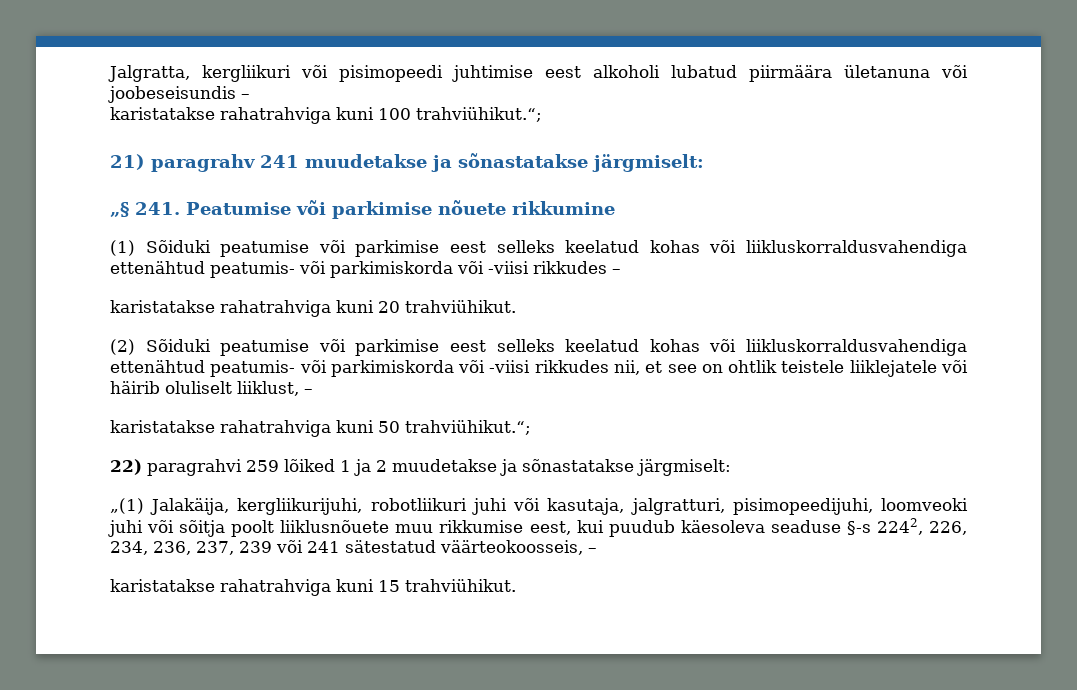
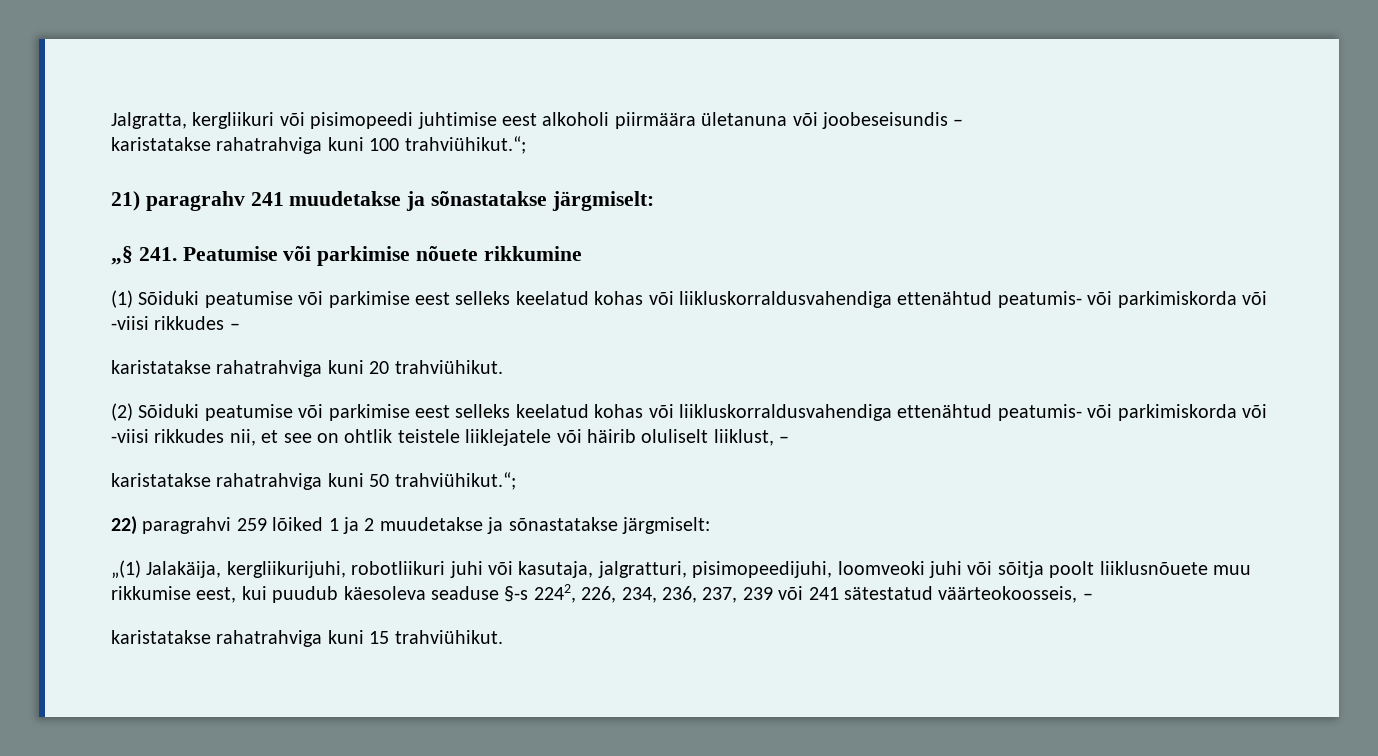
- Jalgratta, kergliikuri või pisimopeedi juhtimise eest alkoholi lubatud piirmäära ületanuna või joobeseisundis –
+ Jalgratta, kergliikuri või pisimopeedi juhtimise eest alkoholi piirmäära ületanuna või joobeseisundis –

